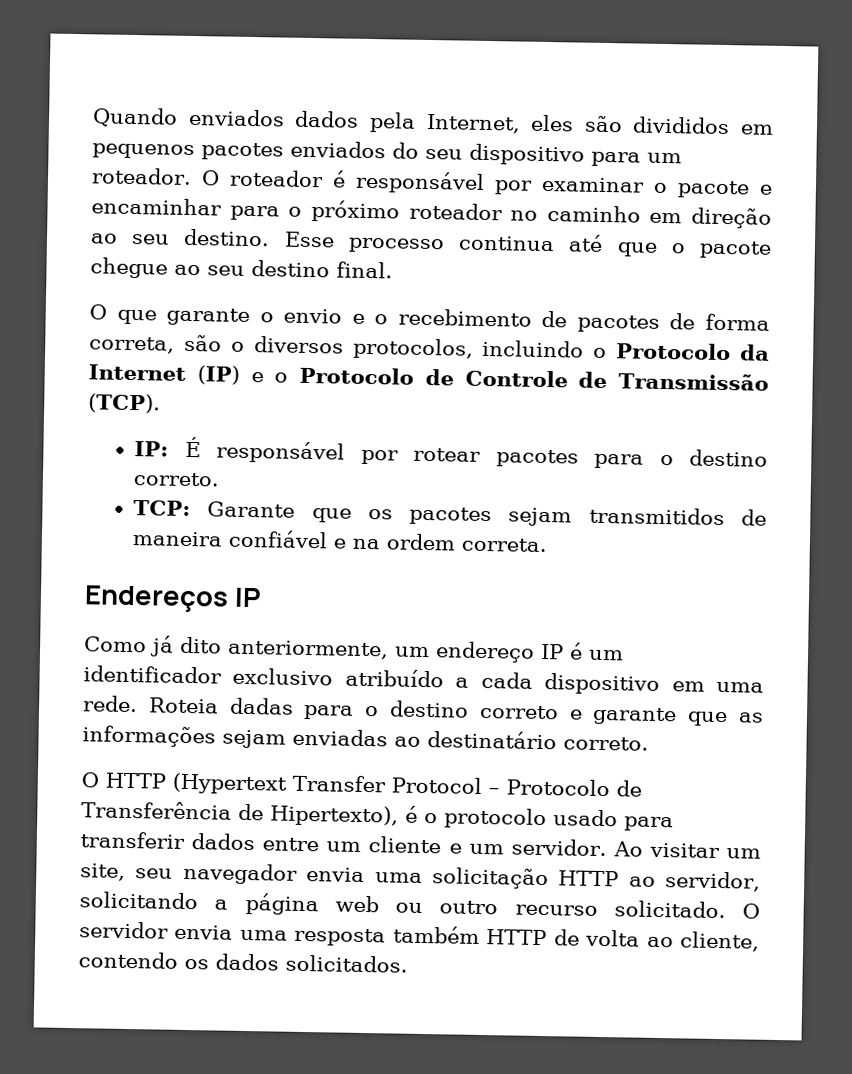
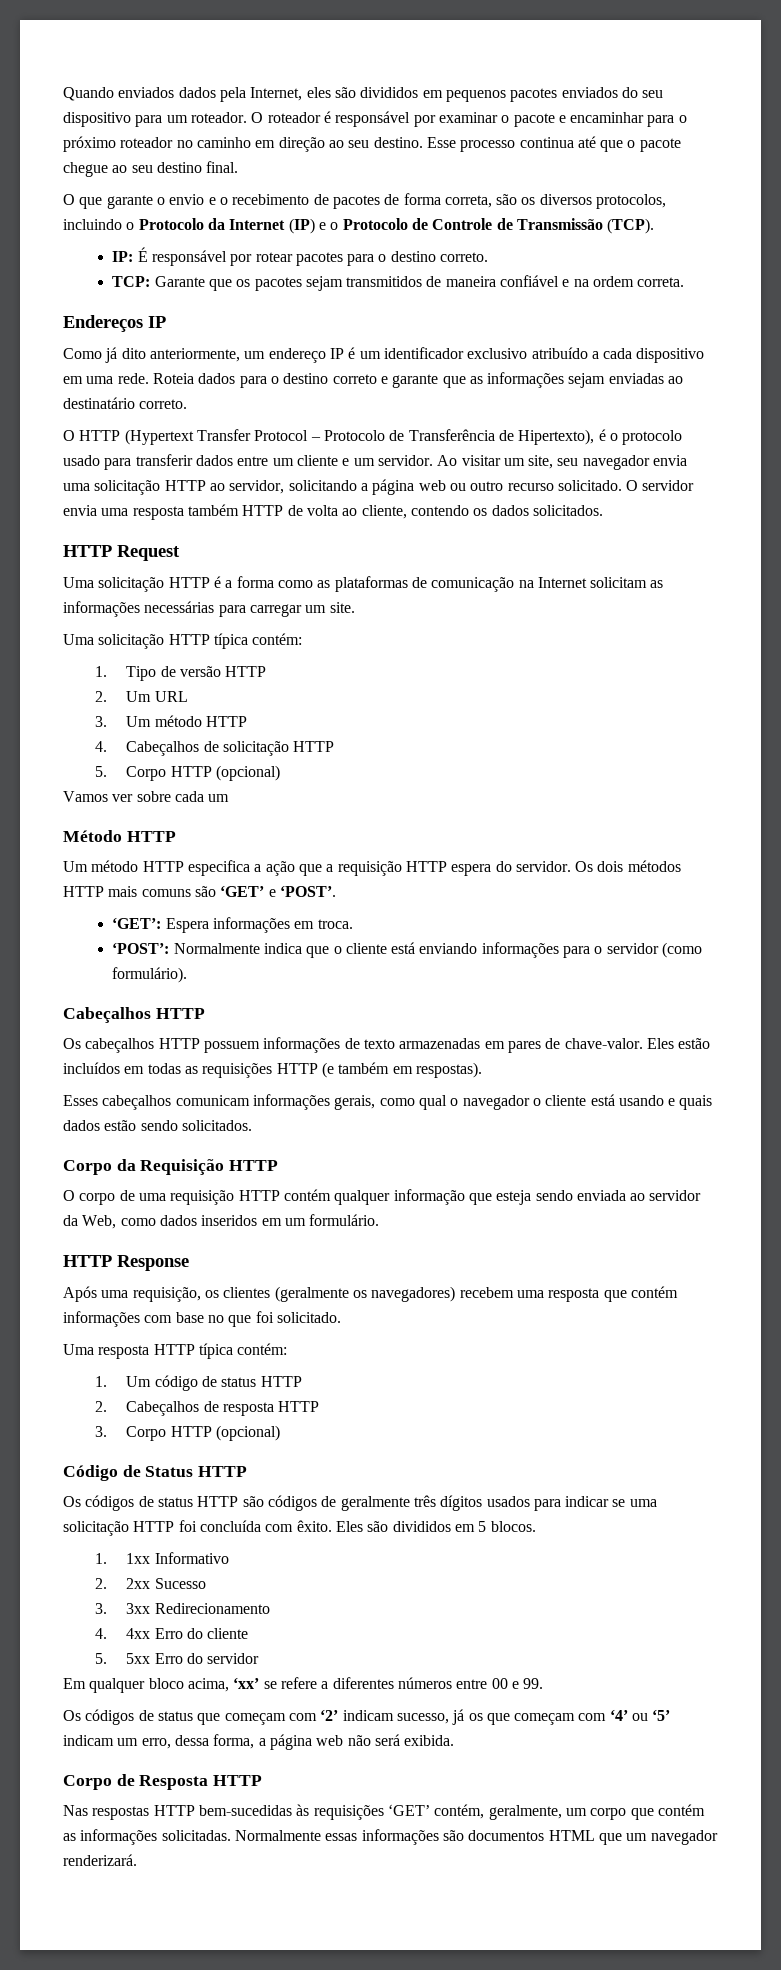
- O que garante o envio e o recebimento de pacotes de forma correta, são o diversos protocolos, incluindo o Protocolo da Internet (IP) e o Protocolo de Controle de Transmissão (TCP).
+ O que garante o envio e o recebimento de pacotes de forma correta, são os diversos protocolos, incluindo o Protocolo da Internet (IP) e o Protocolo de Controle de Transmissão (TCP).
- Roteia dadas para o destino correto e garante que as informações sejam enviadas ao destinatário correto.
+ Roteia dados para o destino correto e garante que as informações sejam enviadas ao destinatário correto.
+ HTTP Request
+ Uma solicitação HTTP é a forma como as plataformas de comunicação na Internet solicitam as informações necessárias para carregar um site.
+ Uma solicitação HTTP típica contém:
+ 1. Tipo de versão HTTP
+ 2. Um URL
+ 3. Um método HTTP
+ 4. Cabeçalhos de solicitação HTTP
+ 5. Corpo HTTP (opcional)
+ Vamos ver sobre cada um
+ Método HTTP
+ Um método HTTP especifica a ação que a requisição HTTP espera do servidor. Os dois métodos HTTP mais comuns são ‘GET’ e ‘POST’.
+ ‘GET’: Espera informações em troca.
+ ‘POST’: Normalmente indica que o cliente está enviando informações para o servidor (como formulário).
+ Cabeçalhos HTTP
+ Os cabeçalhos HTTP possuem informações de texto armazenadas em pares de chave-valor. Eles estão incluídos em todas as requisições HTTP (e também em respostas).
+ Esses cabeçalhos comunicam informações gerais, como qual o navegador o cliente está usando e quais dados estão sendo solicitados.
+ Corpo da Requisição HTTP
+ O corpo de uma requisição HTTP contém qualquer informação que esteja sendo enviada ao servidor da Web, como dados inseridos em um formulário.
+ HTTP Response
+ Após uma requisição, os clientes (geralmente os navegadores) recebem uma resposta que contém informações com base no que foi solicitado.
+ Uma resposta HTTP típica contém:
+ 1. Um código de status HTTP
+ 2. Cabeçalhos de resposta HTTP
+ 3. Corpo HTTP (opcional)
+ Código de Status HTTP
+ Os códigos de status HTTP são códigos de geralmente três dígitos usados para indicar se uma solicitação HTTP foi concluída com êxito. Eles são divididos em 5 blocos.
+ 1. 1xx Informativo
+ 2. 2xx Sucesso
+ 3. 3xx Redirecionamento
+ 4. 4xx Erro do cliente
+ 5. 5xx Erro do servidor
+ Em qualquer bloco acima, ‘xx’ se refere a diferentes números entre 00 e 99.
+ Os códigos de status que começam com ‘2’ indicam sucesso, já os que começam com ‘4’ ou ‘5’ indicam um erro, dessa forma, a página web não será exibida.
+ Corpo de Resposta HTTP
+ Nas respostas HTTP bem-sucedidas às requisições ‘GET’ contém, geralmente, um corpo que contém as informações solicitadas. Normalmente essas informações são documentos HTML que um navegador renderizará.

